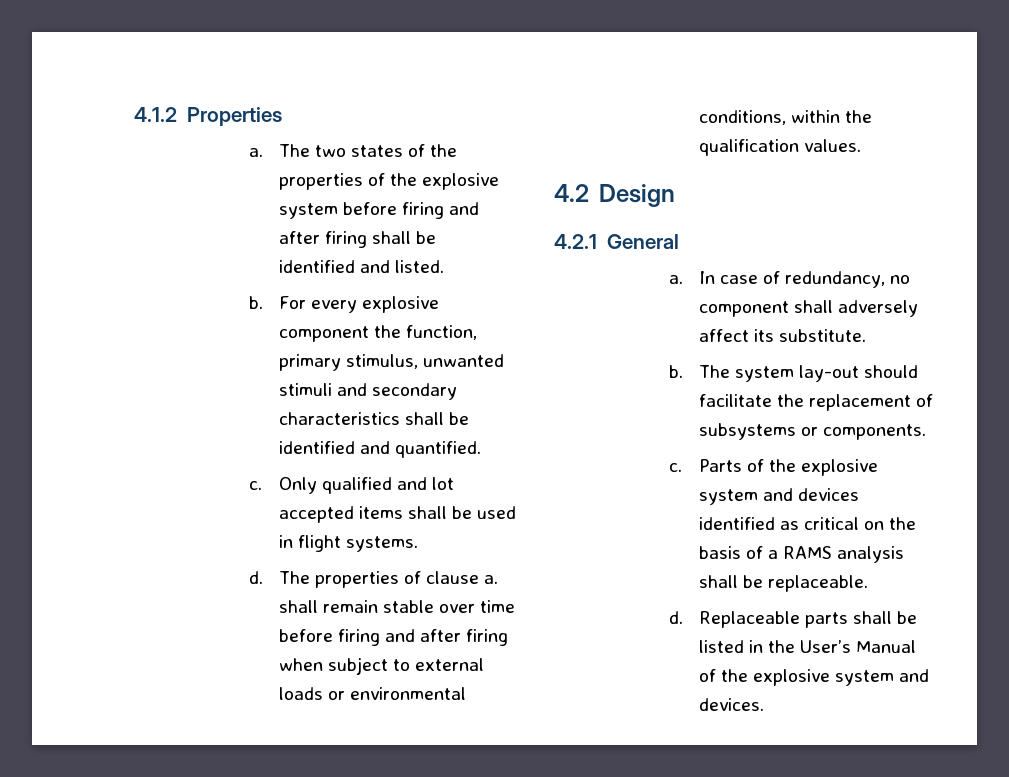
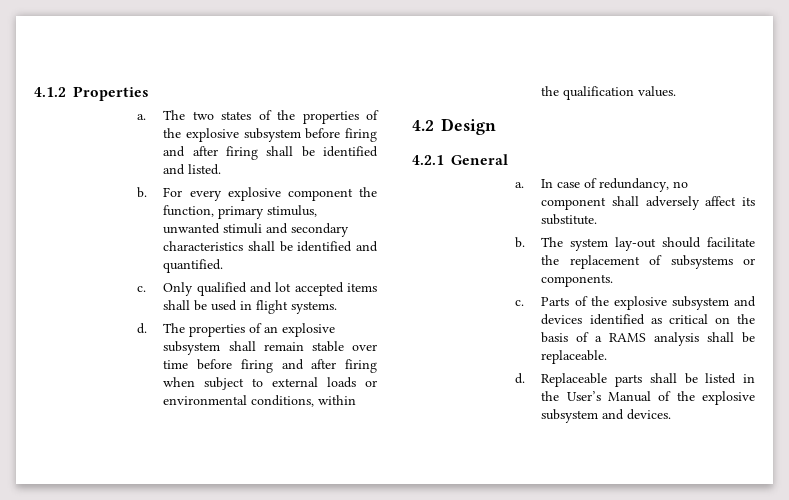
- The two states of the properties of the explosive system before firing and after firing shall be identified and listed.
+ The two states of the properties of the explosive subsystem before firing and after firing shall be identified and listed.
- The properties of clause a. shall remain stable over time before firing and after firing when subject to external loads or environmental conditions, within the qualification values.
+ The properties of an explosive subsystem shall remain stable over time before firing and after firing when subject to external loads or environmental conditions, within the qualification values.
- Parts of the explosive system and devices identified as critical on the basis of a RAMS analysis shall be replaceable.
+ Parts of the explosive subsystem and devices identified as critical on the basis of a RAMS analysis shall be replaceable.
- Replaceable parts shall be listed in the User’s Manual of the explosive system and devices.
+ Replaceable parts shall be listed in the User’s Manual of the explosive subsystem and devices.

